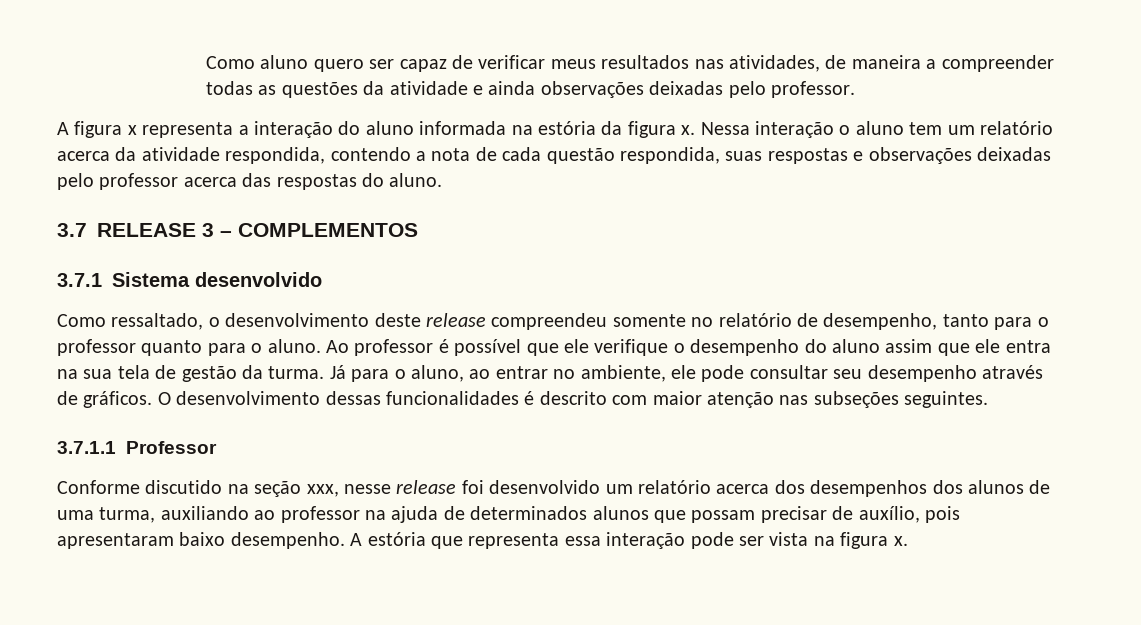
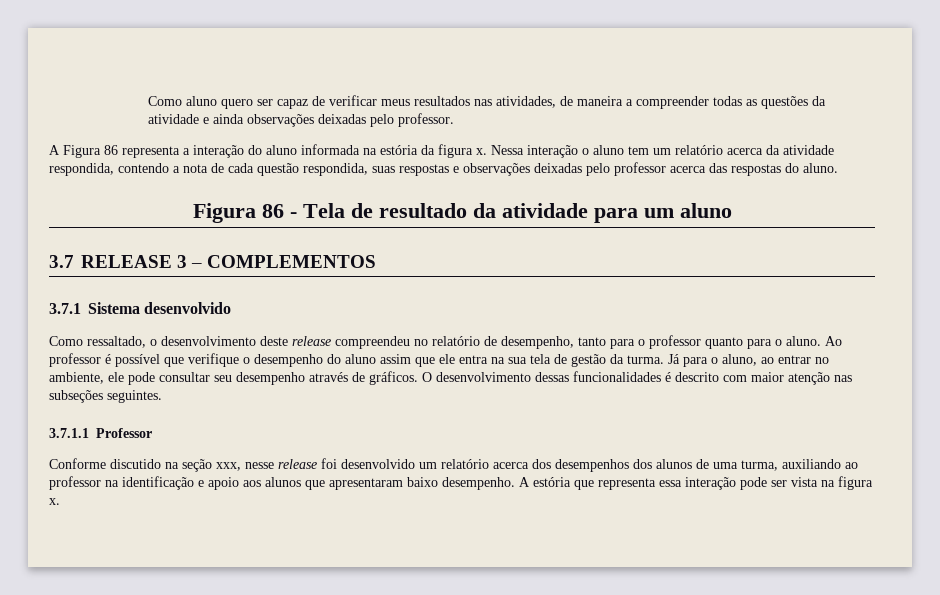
- A figura x representa a interação do aluno informada na estória da figura x.
+ A Figura 86 representa a interação do aluno informada na estória da figura x.
+ Figura 86 - Tela de resultado da atividade para um aluno
- Como ressaltado, o desenvolvimento deste release compreendeu somente no relatório de desempenho, tanto para o professor quanto para o aluno.
+ Como ressaltado, o desenvolvimento deste release compreendeu no relatório de desempenho, tanto para o professor quanto para o aluno.
- Ao professor é possível que ele verifique o desempenho do aluno assim que ele entra na sua tela de gestão da turma.
+ Ao professor é possível que verifique o desempenho do aluno assim que ele entra na sua tela de gestão da turma.
- Conforme discutido na seção xxx, nesse release foi desenvolvido um relatório acerca dos desempenhos dos alunos de uma turma, auxiliando ao professor na ajuda de determinados alunos que possam precisar de auxílio, pois apresentaram baixo desempenho.
+ Conforme discutido na seção xxx, nesse release foi desenvolvido um relatório acerca dos desempenhos dos alunos de uma turma, auxiliando ao professor na identificação e apoio aos alunos que apresentaram baixo desempenho.

